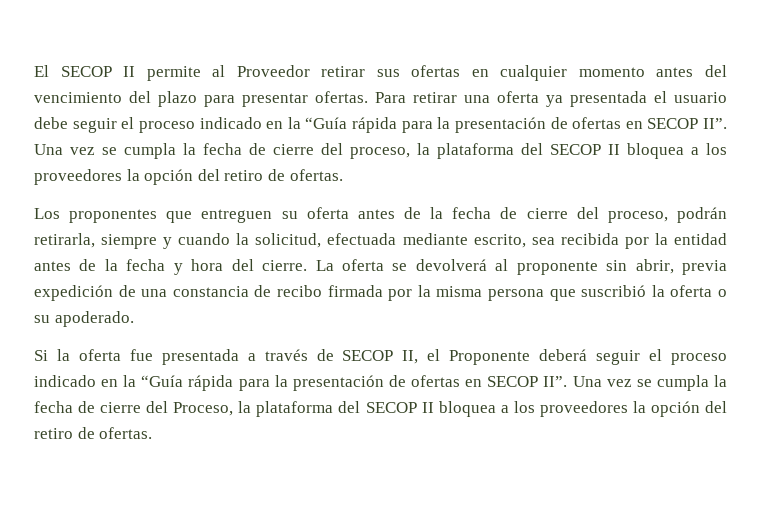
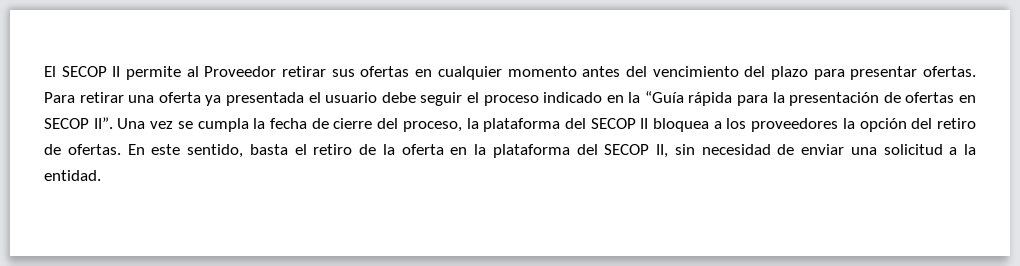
- Para retirar una oferta ya presentada el usuario debe seguir el proceso indicado en la “Guía rápida para la presentación de ofertas en SECOP II”. Una vez se cumpla la fecha de cierre del proceso, la plataforma del SECOP II bloquea a los proveedores la opción del retiro de ofertas.
- Los proponentes que entreguen su oferta antes de la fecha de cierre del proceso, podrán retirarla, siempre y cuando la solicitud, efectuada mediante escrito, sea recibida por la entidad antes de la fecha y hora del cierre. La oferta se devolverá al proponente sin abrir, previa expedición de una constancia de recibo firmada por la misma persona que suscribió la oferta o su apoderado.
- Si la oferta fue presentada a través de SECOP II, el Proponente deberá seguir el proceso indicado en la “Guía rápida para la presentación de ofertas en SECOP II”. Una vez se cumpla la fecha de cierre del Proceso, la plataforma del SECOP II bloquea a los proveedores la opción del retiro de ofertas.
+ Para retirar una oferta ya presentada el usuario debe seguir el proceso indicado en la “Guía rápida para la presentación de ofertas en SECOP II”. Una vez se cumpla la fecha de cierre del proceso, la plataforma del SECOP II bloquea a los proveedores la opción del retiro de ofertas. En este sentido, basta el retiro de la oferta en la plataforma del SECOP II, sin necesidad de enviar una solicitud a la entidad.

